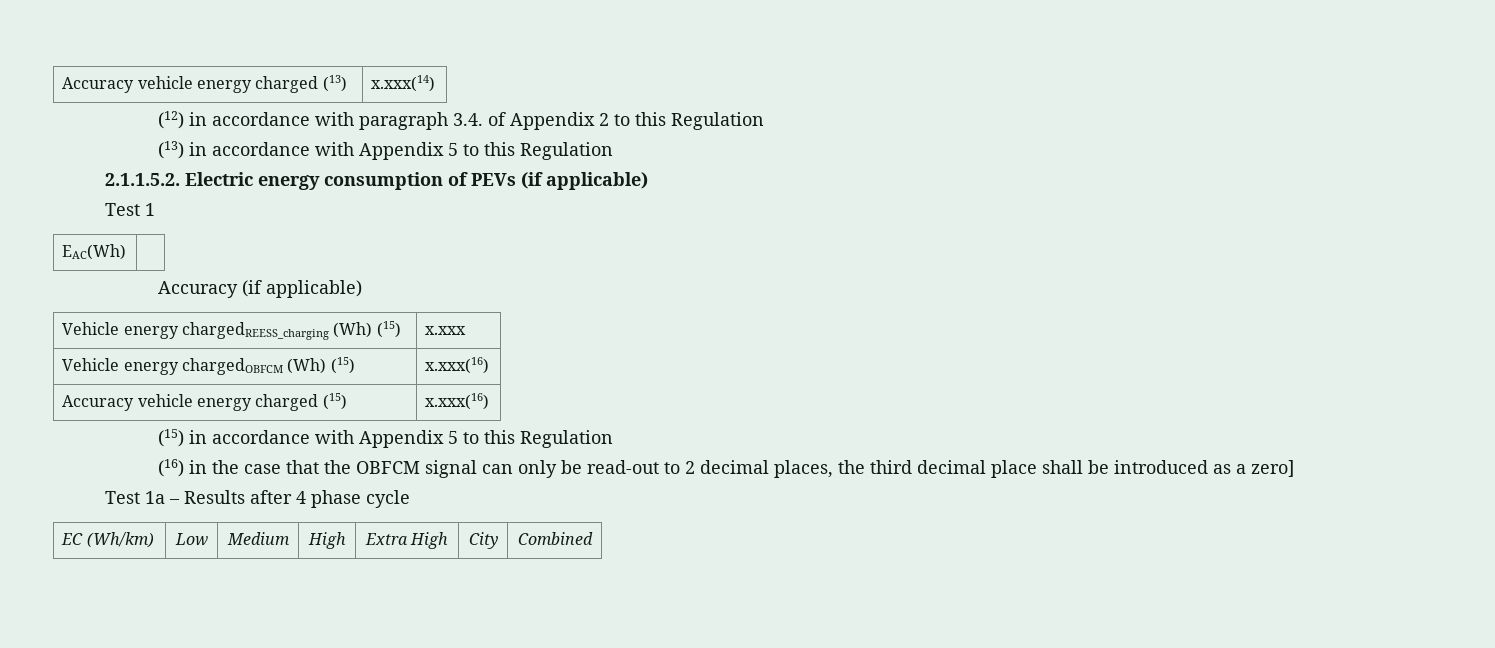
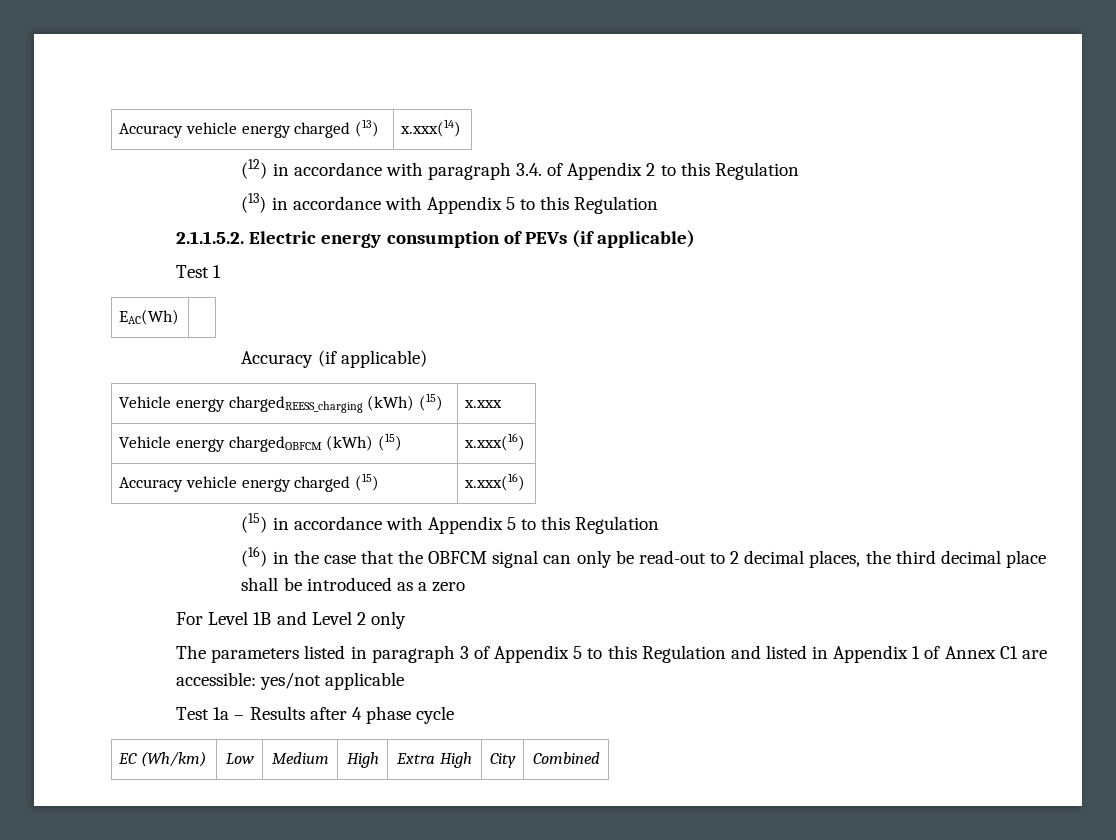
- Vehicle energy chargedREESS_charging (Wh) (15) | x.xxx
+ Vehicle energy chargedREESS_charging (kWh) (15) | x.xxx
- Vehicle energy chargedOBFCM (Wh) (15) | x.xxx(16)
+ Vehicle energy chargedOBFCM (kWh) (15) | x.xxx(16)
- (16) in the case that the OBFCM signal can only be read-out to 2 decimal places, the third decimal place shall be introduced as a zero]
+ (16) in the case that the OBFCM signal can only be read-out to 2 decimal places, the third decimal place shall be introduced as a zero
+ For Level 1B and Level 2 only
+ The parameters listed in paragraph 3 of Appendix 5 to this Regulation and listed in Appendix 1 of Annex C1 are accessible: yes/not applicable

